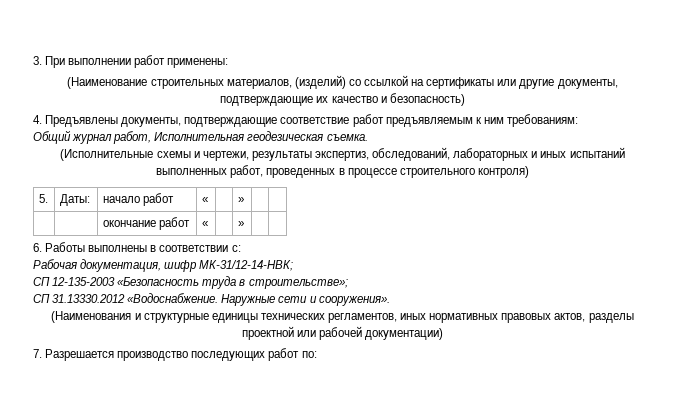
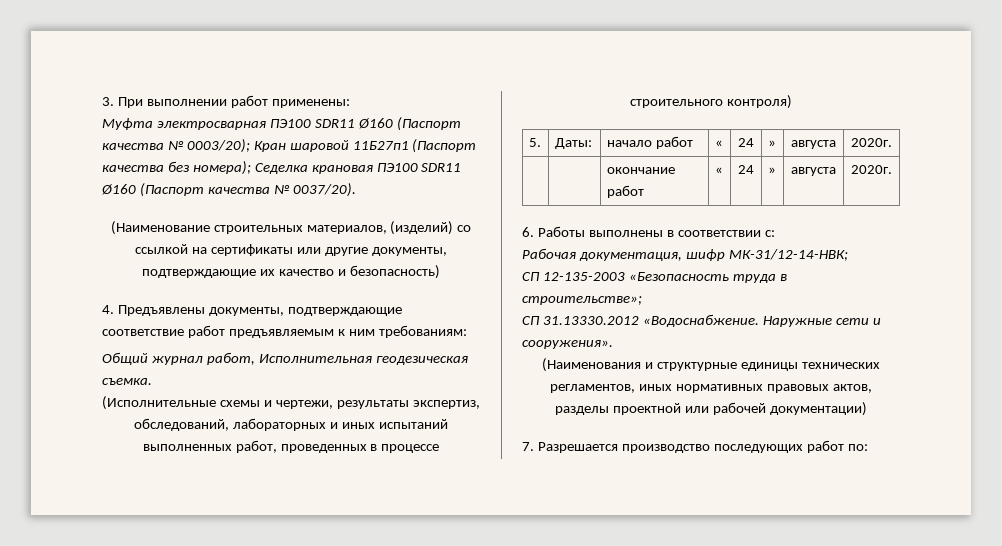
+ Муфта электросварная ПЭ100 SDR11 Ø160 (Паспорт качества № 0003/20); Кран шаровой 11Б27п1 (Паспорт качества без номера); Седелка крановая ПЭ100 SDR11 Ø160 (Паспорт качества № 0037/20).
- 5. | Даты: | начало работ | « | | » | |
+ 5. | Даты: | начало работ | « | 24 | » | августа | 2020г.
- | | окончание работ | « | | » | |
+ | | окончание работ | « | 24 | » | августа | 2020г.

